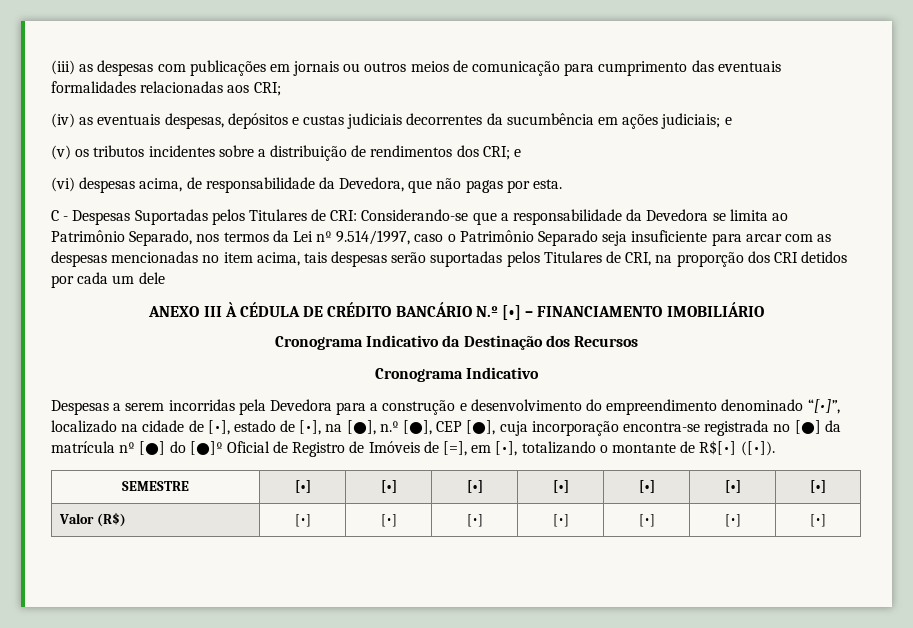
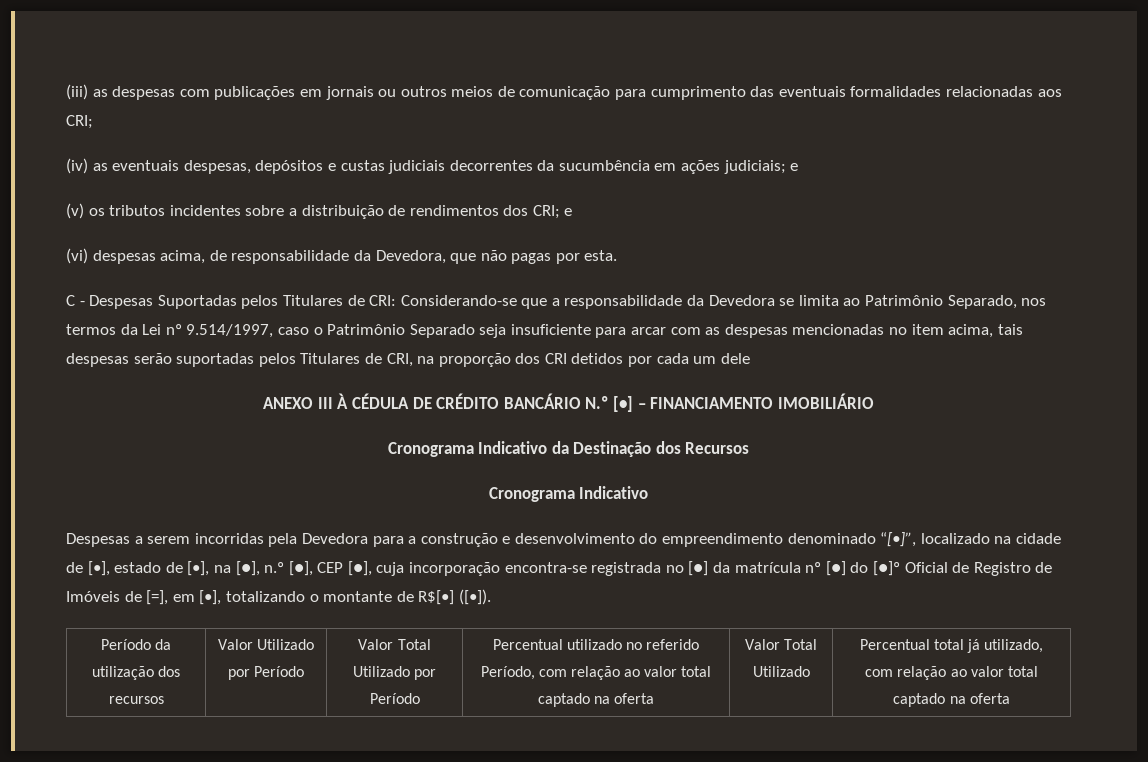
- SEMESTRE | [•] | [•] | [•] | [•] | [•] | [•] | [•]
- Valor (R$) | [•] | [•] | [•] | [•] | [•] | [•] | [•]
+ Período da utilização dos recursos | Valor Utilizado por Período | Valor Total Utilizado por Período | Percentual utilizado no referido Período, com relação ao valor total captado na oferta | Valor Total Utilizado | Percentual total já utilizado, com relação ao valor total captado na oferta

